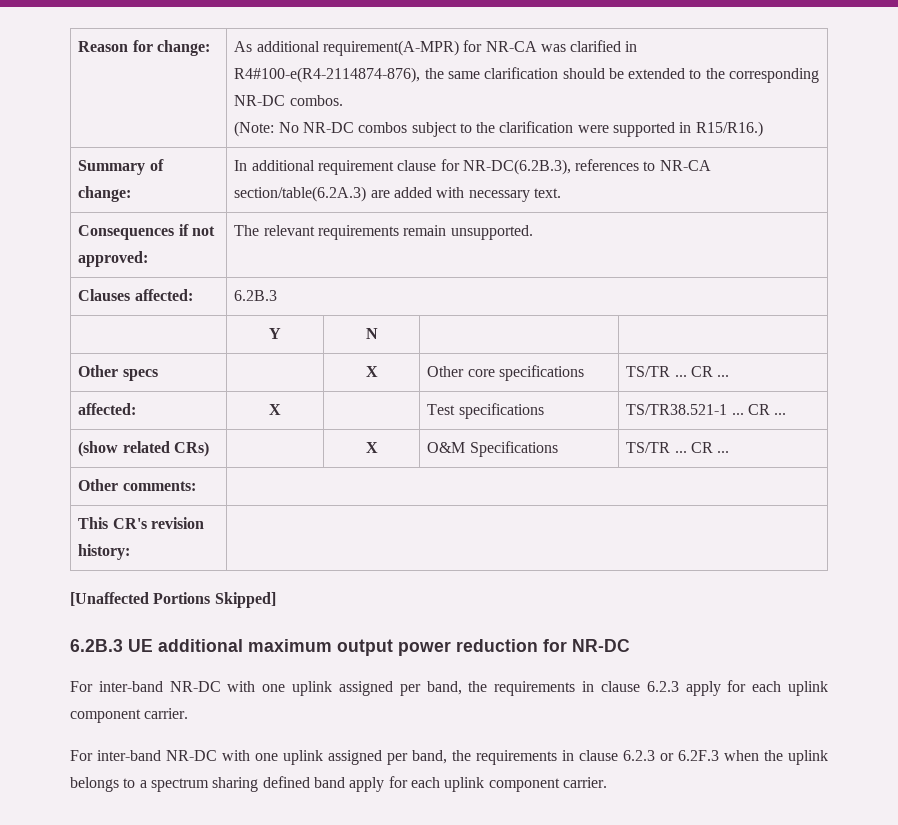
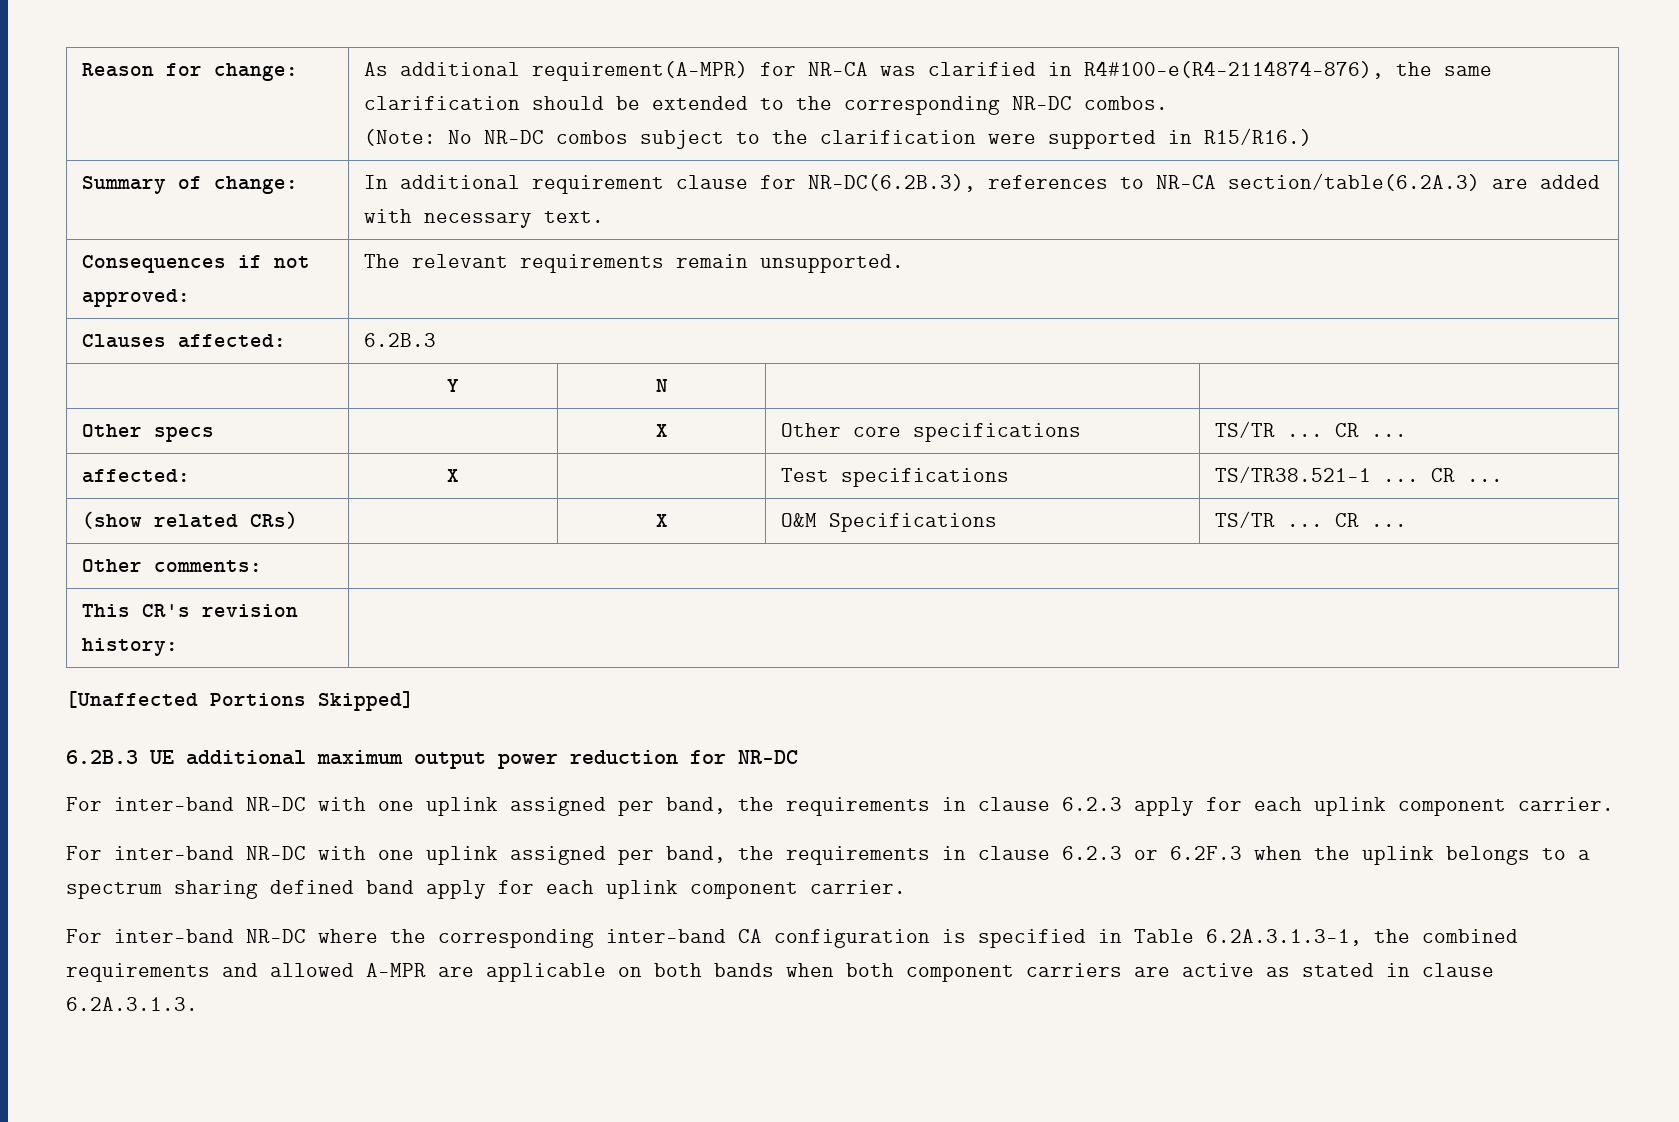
+ For inter-band NR-DC where the corresponding inter-band CA configuration is specified in Table 6.2A.3.1.3-1, the combined requirements and allowed A-MPR are applicable on both bands when both component carriers are active as stated in clause 6.2A.3.1.3.

